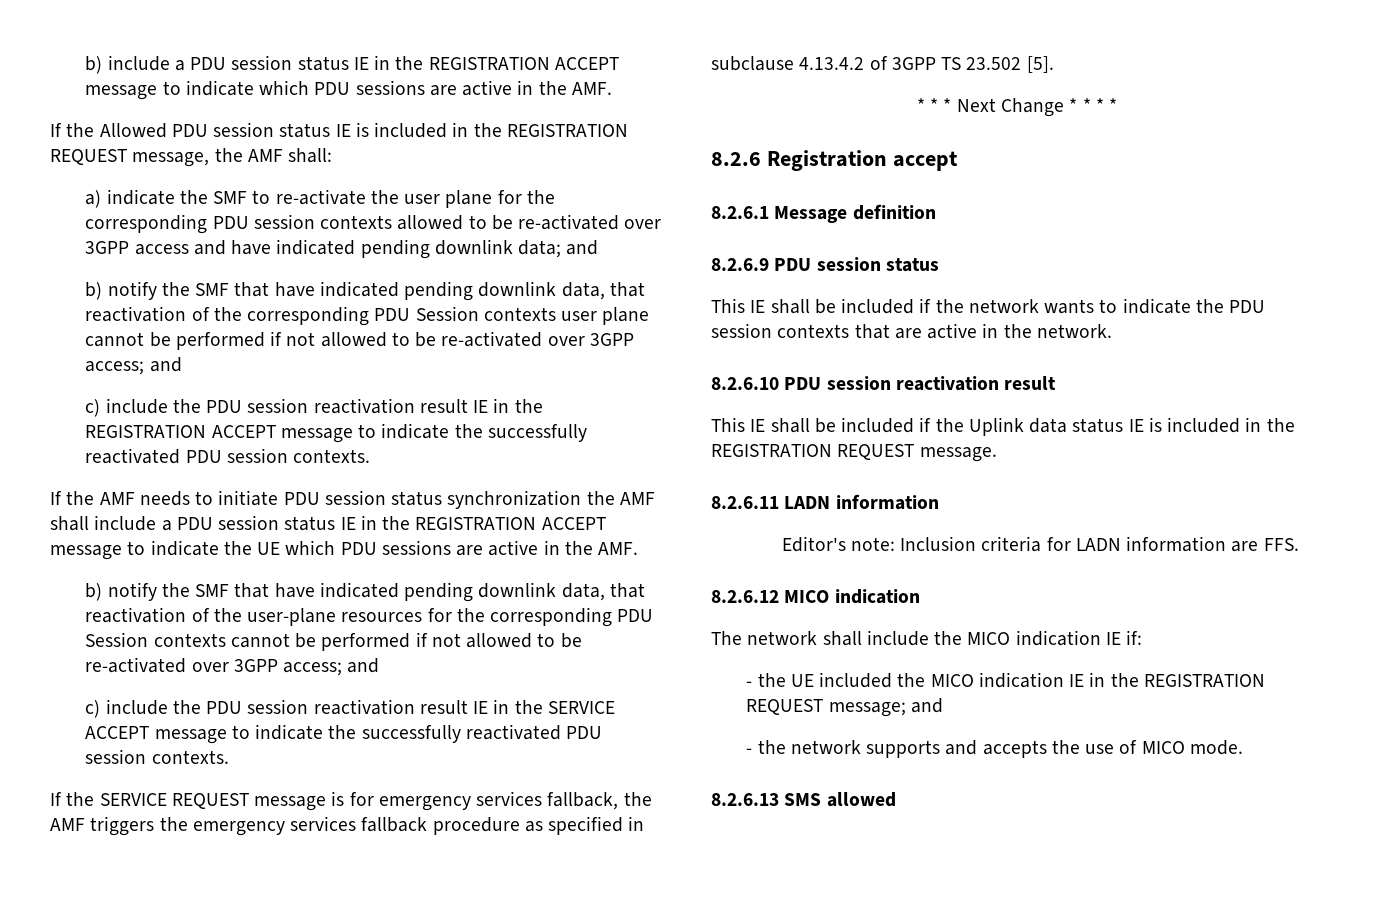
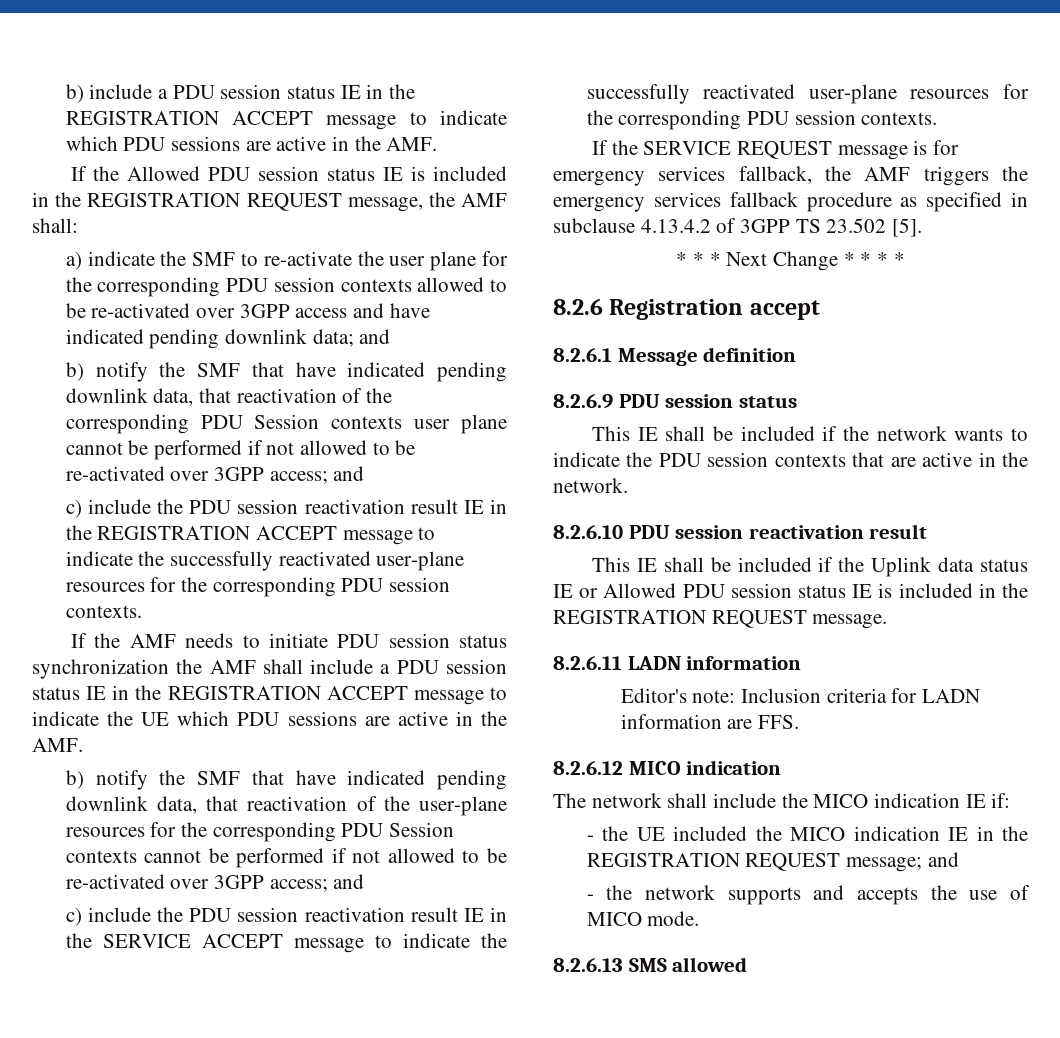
- c) include the PDU session reactivation result IE in the REGISTRATION ACCEPT message to indicate the successfully reactivated PDU session contexts.
+ c) include the PDU session reactivation result IE in the REGISTRATION ACCEPT message to indicate the successfully reactivated user-plane resources for the corresponding PDU session contexts.
- c) include the PDU session reactivation result IE in the SERVICE ACCEPT message to indicate the successfully reactivated PDU session contexts.
+ c) include the PDU session reactivation result IE in the SERVICE ACCEPT message to indicate the successfully reactivated user-plane resources for the corresponding PDU session contexts.
- This IE shall be included if the Uplink data status IE is included in the REGISTRATION REQUEST message.
+ This IE shall be included if the Uplink data status IE or Allowed PDU session status IE is included in the REGISTRATION REQUEST message.

